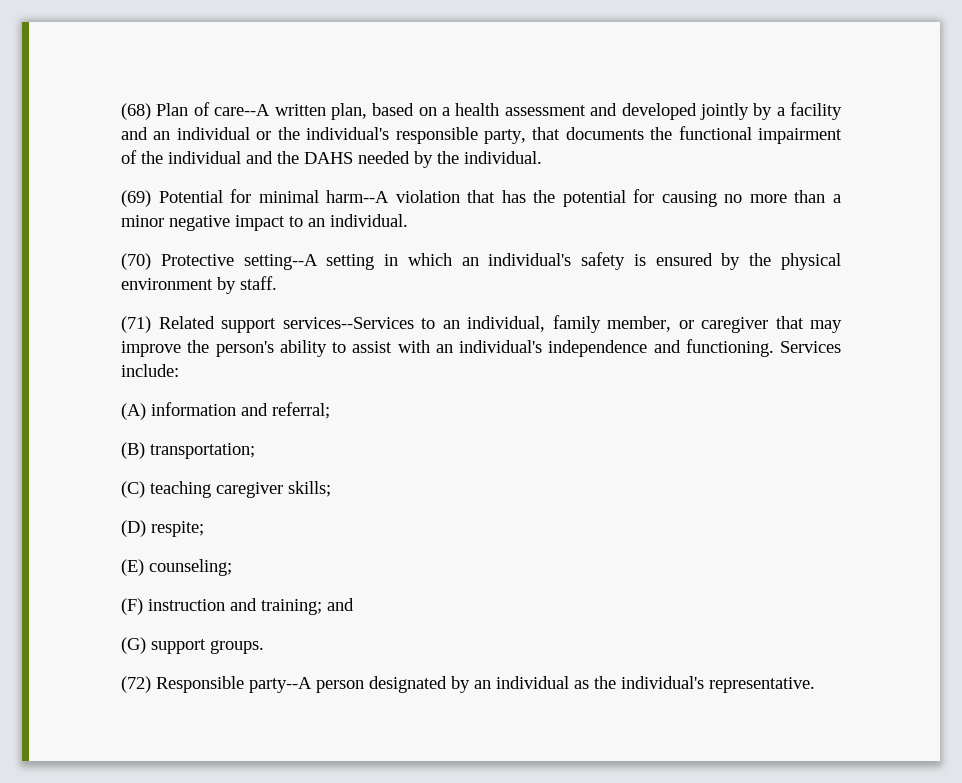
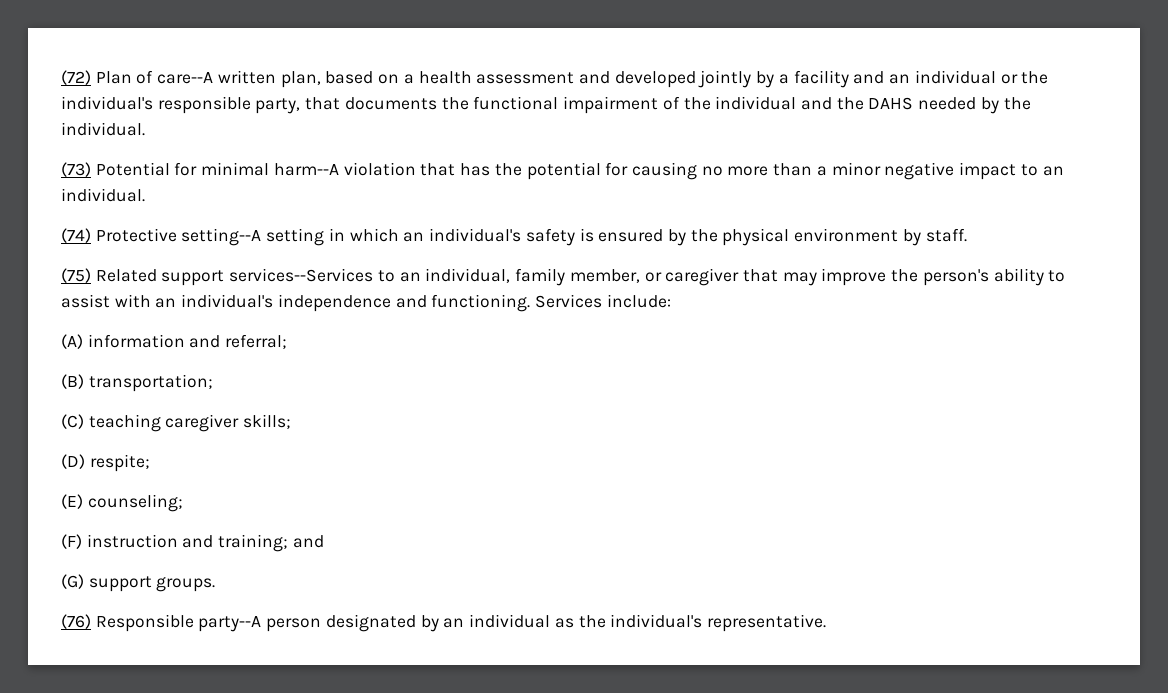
- (68) Plan of care--A written plan, based on a health assessment and developed jointly by a facility and an individual or the individual's responsible party, that documents the functional impairment of the individual and the DAHS needed by the individual.
+ (72) Plan of care--A written plan, based on a health assessment and developed jointly by a facility and an individual or the individual's responsible party, that documents the functional impairment of the individual and the DAHS needed by the individual.
- (69) Potential for minimal harm--A violation that has the potential for causing no more than a minor negative impact to an individual.
+ (73) Potential for minimal harm--A violation that has the potential for causing no more than a minor negative impact to an individual.
- (70) Protective setting--A setting in which an individual's safety is ensured by the physical environment by staff.
+ (74) Protective setting--A setting in which an individual's safety is ensured by the physical environment by staff.
- (71) Related support services--Services to an individual, family member, or caregiver that may improve the person's ability to assist with an individual's independence and functioning.
+ (75) Related support services--Services to an individual, family member, or caregiver that may improve the person's ability to assist with an individual's independence and functioning.
- (72) Responsible party--A person designated by an individual as the individual's representative.
+ (76) Responsible party--A person designated by an individual as the individual's representative.

